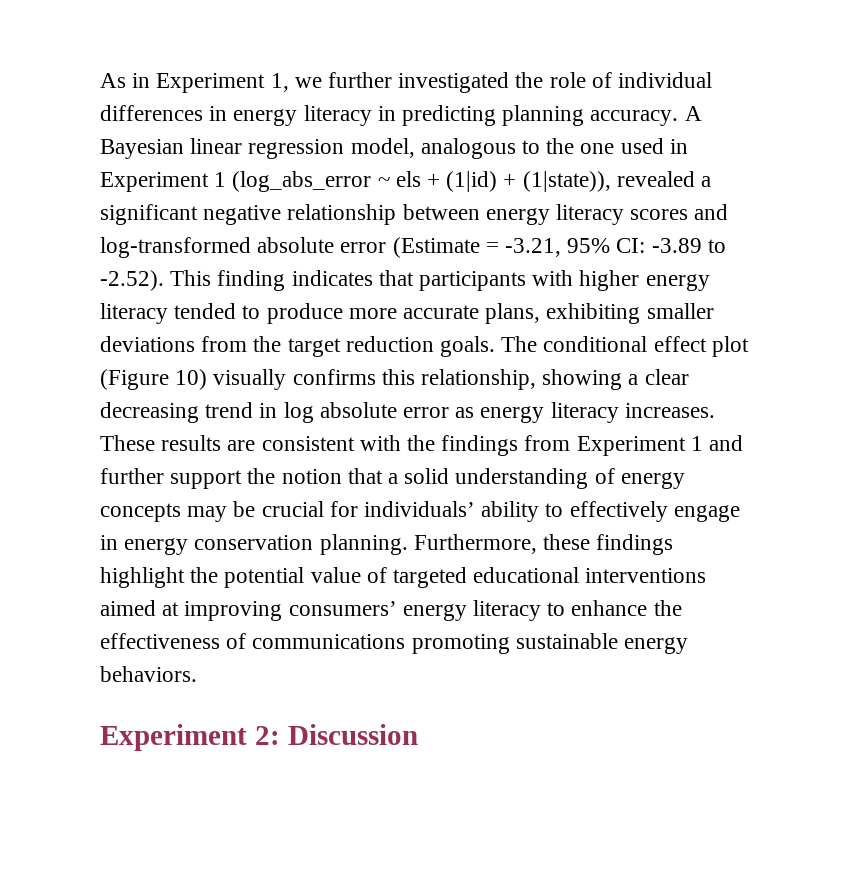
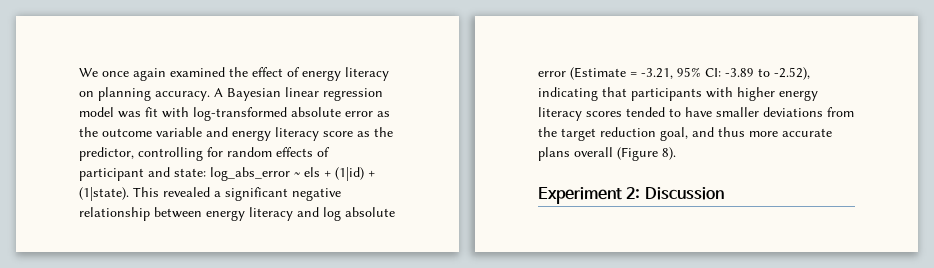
- As in Experiment 1, we further investigated the role of individual differences in energy literacy in predicting planning accuracy.
+ We once again examined the effect of energy literacy on planning accuracy.
- A Bayesian linear regression model, analogous to the one used in Experiment 1 (log_abs_error ~ els + (1|id) + (1|state)), revealed a significant negative relationship between energy literacy scores and log-transformed absolute error (Estimate = -3.21, 95% CI: -3.89 to -2.52). This finding indicates that participants with higher energy literacy tended to produce more accurate plans, exhibiting smaller deviations from the target reduction goals. The conditional effect plot (Figure 10) visually confirms this relationship, showing a clear decreasing trend in log absolute error as energy literacy increases. These results are consistent with the findings from Experiment 1 and further support the notion that a solid understanding of energy concepts may be crucial for individuals’ ability to effectively engage in energy conservation planning. Furthermore, these findings highlight the potential value of targeted educational interventions aimed at improving consumers’ energy literacy to enhance the effectiveness of communications promoting sustainable energy behaviors.
+ A Bayesian linear regression model was fit with log-transformed absolute error as the outcome variable and energy literacy score as the predictor, controlling for random effects of participant and state: log_abs_error ~ els + (1|id) + (1|state). This revealed a significant negative relationship between energy literacy and log absolute error (Estimate = -3.21, 95% CI: -3.89 to -2.52), indicating that participants with higher energy literacy scores tended to have smaller deviations from the target reduction goal, and thus more accurate plans overall (Figure 8).

